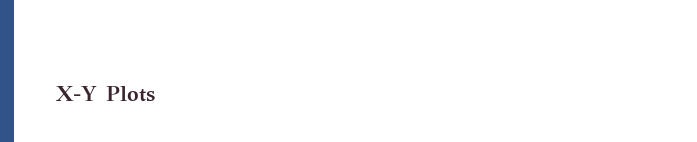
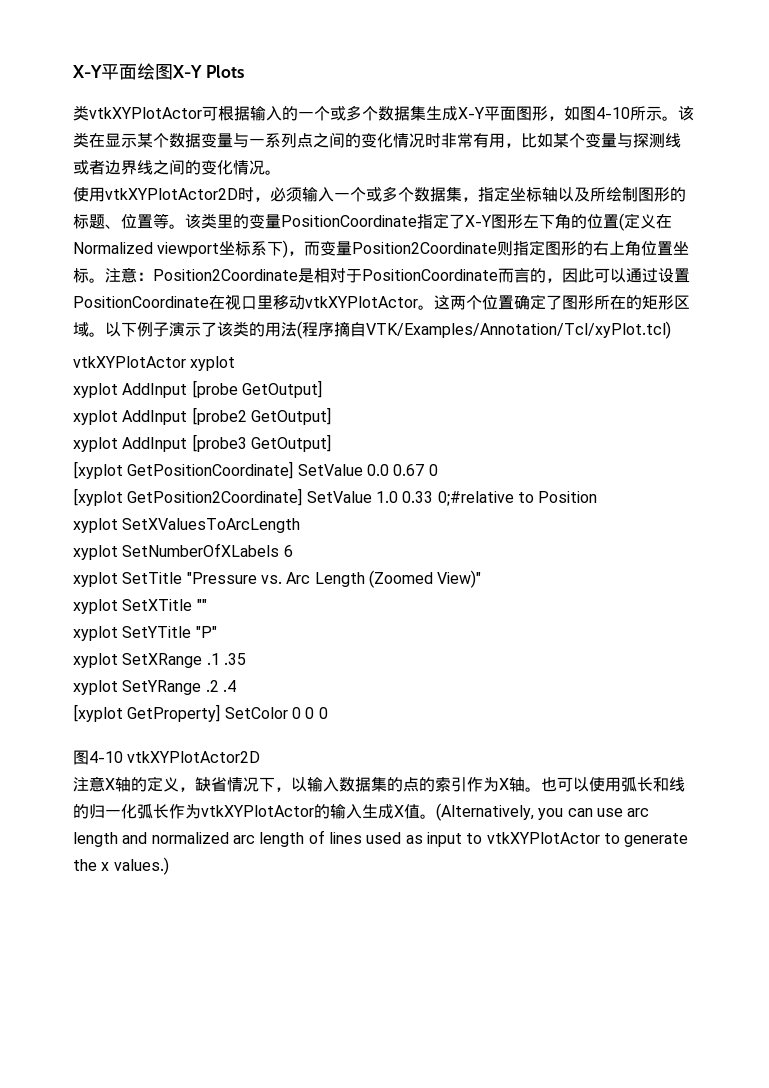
- X-Y Plots
+ X-Y平面绘图X-Y Plots
+ 类vtkXYPlotActor可根据输入的一个或多个数据集生成X-Y平面图形，如图4-10所示。该类在显示某个数据变量与一系列点之间的变化情况时非常有用，比如某个变量与探测线或者边界线之间的变化情况。
+ 使用vtkXYPlotActor2D时，必须输入一个或多个数据集，指定坐标轴以及所绘制图形的标题、位置等。该类里的变量PositionCoordinate指定了X-Y图形左下角的位置(定义在Normalized viewport坐标系下)，而变量Position2Coordinate则指定图形的右上角位置坐标。注意：Position2Coordinate是相对于PositionCoordinate而言的，因此可以通过设置PositionCoordinate在视口里移动vtkXYPlotActor。这两个位置确定了图形所在的矩形区域。以下例子演示了该类的用法(程序摘自VTK/Examples/Annotation/Tcl/xyPlot.tcl)
+ vtkXYPlotActor xyplot
+ xyplot AddInput [probe GetOutput]
+ xyplot AddInput [probe2 GetOutput]
+ xyplot AddInput [probe3 GetOutput]
+ [xyplot GetPositionCoordinate] SetValue 0.0 0.67 0
+ [xyplot GetPosition2Coordinate] SetValue 1.0 0.33 0;#relative to Position
+ xyplot SetXValuesToArcLength
+ xyplot SetNumberOfXLabels 6
+ xyplot SetTitle "Pressure vs. Arc Length (Zoomed View)"
+ xyplot SetXTitle ""
+ xyplot SetYTitle "P"
+ xyplot SetXRange .1 .35
+ xyplot SetYRange .2 .4
+ [xyplot GetProperty] SetColor 0 0 0
+ 图4-10 vtkXYPlotActor2D
+ 注意X轴的定义，缺省情况下，以输入数据集的点的索引作为X轴。也可以使用弧长和线的归一化弧长作为vtkXYPlotActor的输入生成X值。(Alternatively, you can use arc length and normalized arc length of lines used as input to vtkXYPlotActor to generate the x values.)

